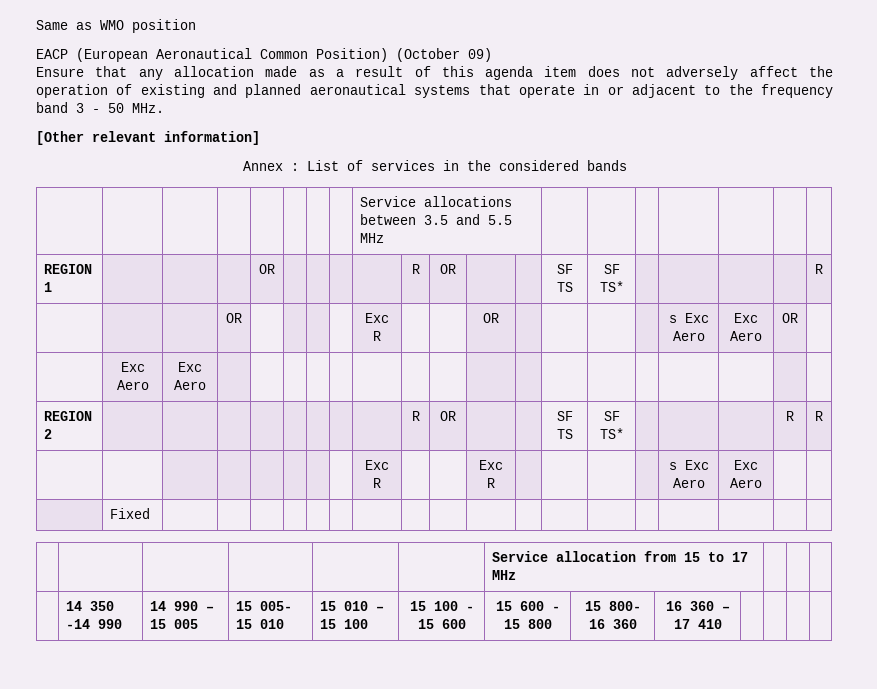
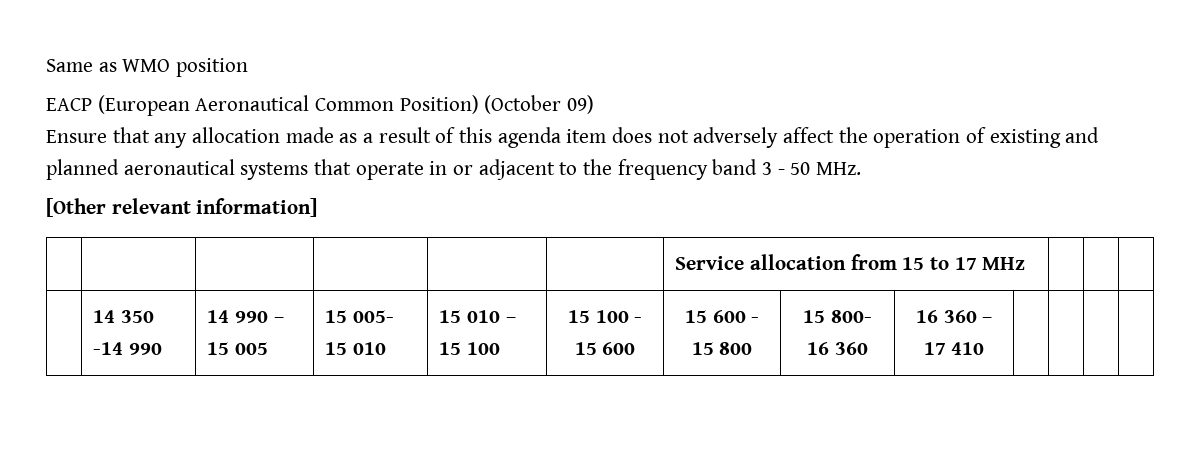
- Annex : List of services in the considered bands
- | | | | | | | | Service allocations between 3.5 and 5.5 MHz | | | | | | |
- REGION 1 | | | | OR | | | | | R | OR | | | SF TS | SF TS* | | | | | R
- | | | OR | | | | | Exc R | | | OR | | | | | s Exc Aero | Exc Aero | OR |
- | Exc Aero | Exc Aero | | | | | | | | | | | | | | | | |
- REGION 2 | | | | | | | | | R | OR | | | SF TS | SF TS* | | | | R | R
- | | | | | | | | Exc R | | | Exc R | | | | | s Exc Aero | Exc Aero | |
- | Fixed | | | | | | | | | | | | | | | | | |

